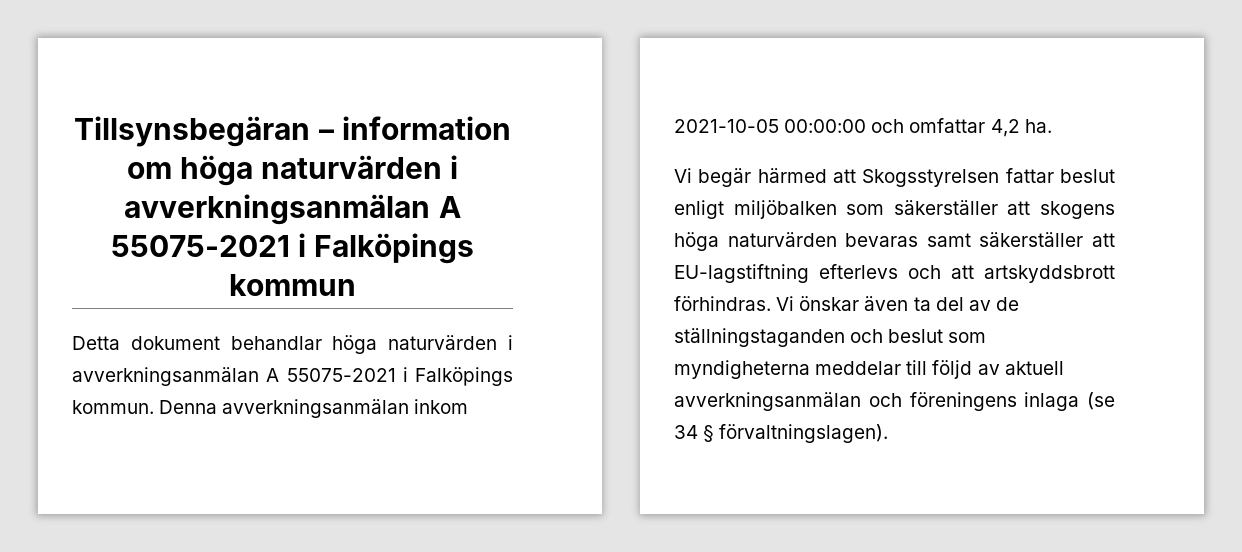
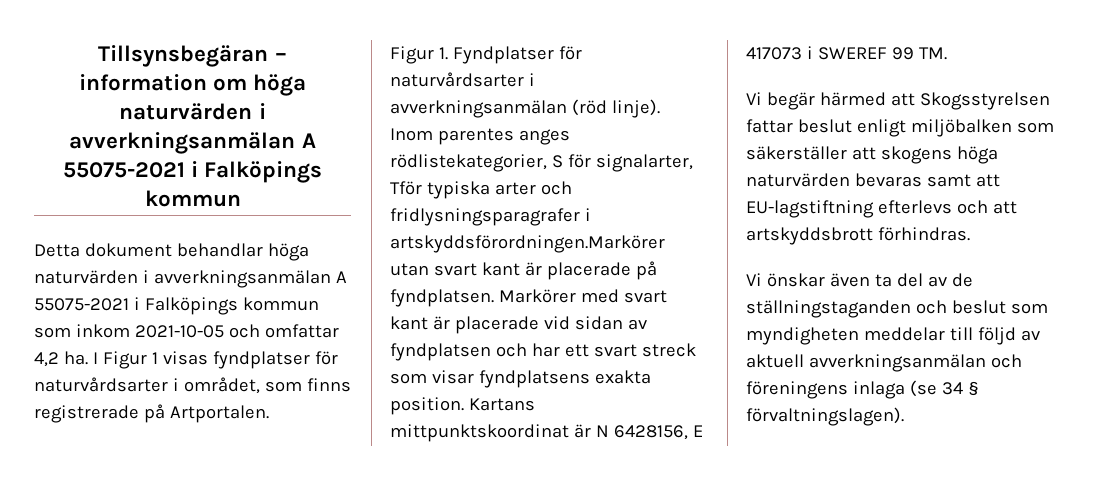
- Detta dokument behandlar höga naturvärden i avverkningsanmälan A 55075-2021 i Falköpings kommun. Denna avverkningsanmälan inkom 2021-10-05 00:00:00 och omfattar 4,2 ha.
+ Detta dokument behandlar höga naturvärden i avverkningsanmälan A 55075-2021 i Falköpings kommun som inkom 2021-10-05 och omfattar 4,2 ha. I Figur 1 visas fyndplatser för naturvårdsarter i området, som finns registrerade på Artportalen.
+ Figur 1. Fyndplatser för naturvårdsarter i avverkningsanmälan (röd linje). Inom parentes anges rödlistekategorier, S för signalarter, Tför typiska arter och fridlysningsparagrafer i artskyddsförordningen.Markörer utan svart kant är placerade på fyndplatsen. Markörer med svart kant är placerade vid sidan av fyndplatsen och har ett svart streck som visar fyndplatsens exakta position. Kartans mittpunktskoordinat är N 6428156, E 417073 i SWEREF 99 TM.
- Vi begär härmed att Skogsstyrelsen fattar beslut enligt miljöbalken som säkerställer att skogens höga naturvärden bevaras samt säkerställer att EU-lagstiftning efterlevs och att artskyddsbrott förhindras. Vi önskar även ta del av de ställningstaganden och beslut som myndigheterna meddelar till följd av aktuell avverkningsanmälan och föreningens inlaga (se 34 § förvaltningslagen).
+ Vi begär härmed att Skogsstyrelsen fattar beslut enligt miljöbalken som säkerställer att skogens höga naturvärden bevaras samt att EU-lagstiftning efterlevs och att artskyddsbrott förhindras.
+ Vi önskar även ta del av de ställningstaganden och beslut som myndigheten meddelar till följd av aktuell avverkningsanmälan och föreningens inlaga (se 34 § förvaltningslagen).

